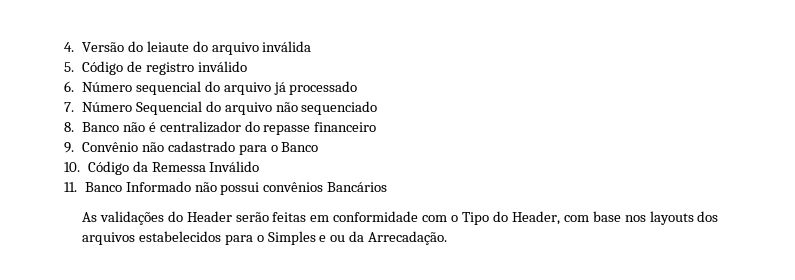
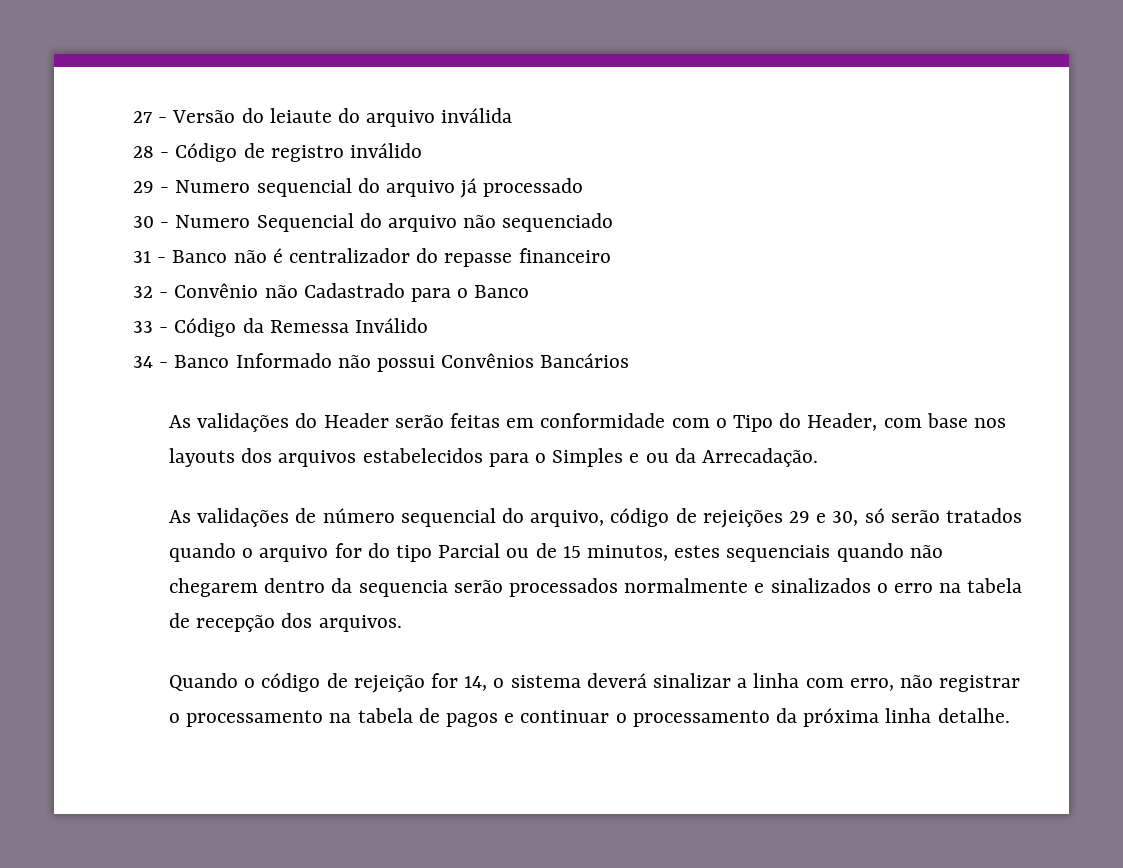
- 4. Versão do leiaute do arquivo inválida
+ 27 - Versão do leiaute do arquivo inválida
- 5. Código de registro inválido
+ 28 - Código de registro inválido
- 6. Número sequencial do arquivo já processado
+ 29 - Numero sequencial do arquivo já processado
- 7. Número Sequencial do arquivo não sequenciado
+ 30 - Numero Sequencial do arquivo não sequenciado
- 8. Banco não é centralizador do repasse financeiro
+ 31 - Banco não é centralizador do repasse financeiro
- 9. Convênio não cadastrado para o Banco
+ 32 - Convênio não Cadastrado para o Banco
- 10. Código da Remessa Inválido
+ 33 - Código da Remessa Inválido
- 11. Banco Informado não possui convênios Bancários
+ 34 - Banco Informado não possui Convênios Bancários
+ As validações de número sequencial do arquivo, código de rejeições 29 e 30, só serão tratados quando o arquivo for do tipo Parcial ou de 15 minutos, estes sequenciais quando não chegarem dentro da sequencia serão processados normalmente e sinalizados o erro na tabela de recepção dos arquivos.
+ Quando o código de rejeição for 14, o sistema deverá sinalizar a linha com erro, não registrar o processamento na tabela de pagos e continuar o processamento da próxima linha detalhe.

